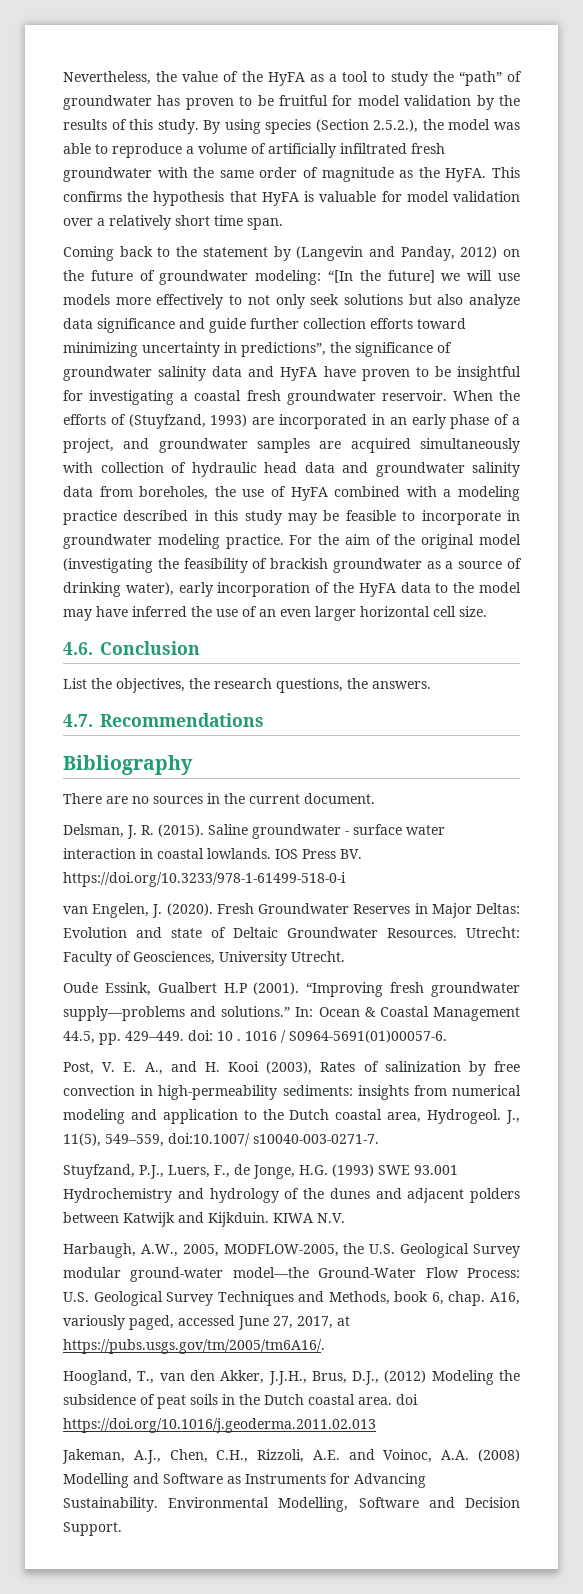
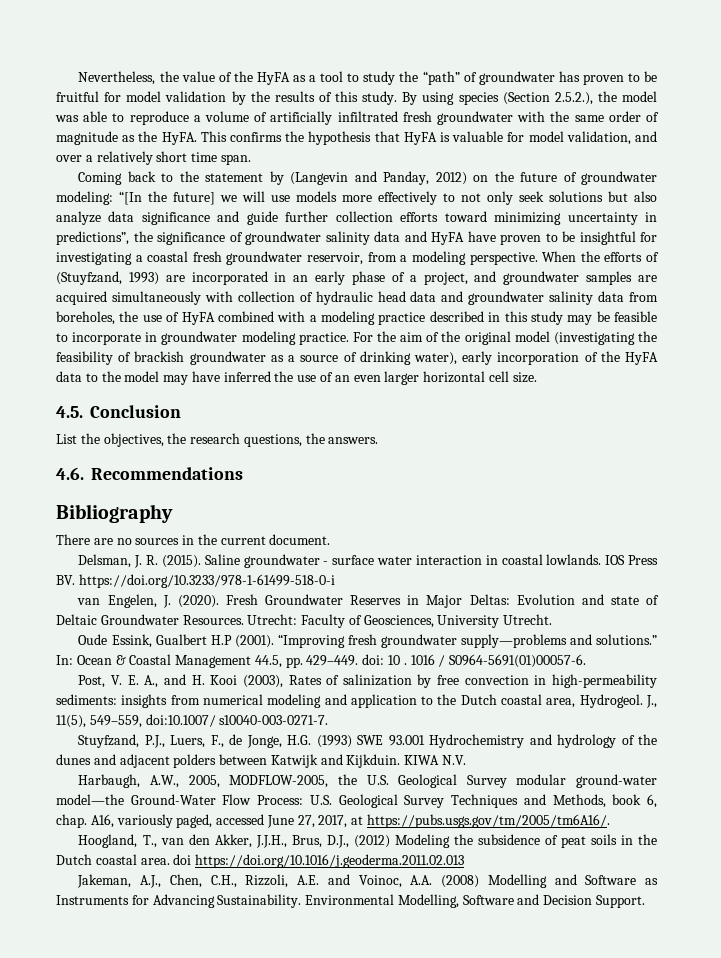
- This confirms the hypothesis that HyFA is valuable for model validation over a relatively short time span.
+ This confirms the hypothesis that HyFA is valuable for model validation, and over a relatively short time span.
- “[In the future] we will use models more effectively to not only seek solutions but also analyze data significance and guide further collection efforts toward minimizing uncertainty in predictions”, the significance of groundwater salinity data and HyFA have proven to be insightful for investigating a coastal fresh groundwater reservoir.
+ “[In the future] we will use models more effectively to not only seek solutions but also analyze data significance and guide further collection efforts toward minimizing uncertainty in predictions”, the significance of groundwater salinity data and HyFA have proven to be insightful for investigating a coastal fresh groundwater reservoir, from a modeling perspective.
- 4.6. Conclusion
+ 4.5. Conclusion
- 4.7. Recommendations
+ 4.6. Recommendations

